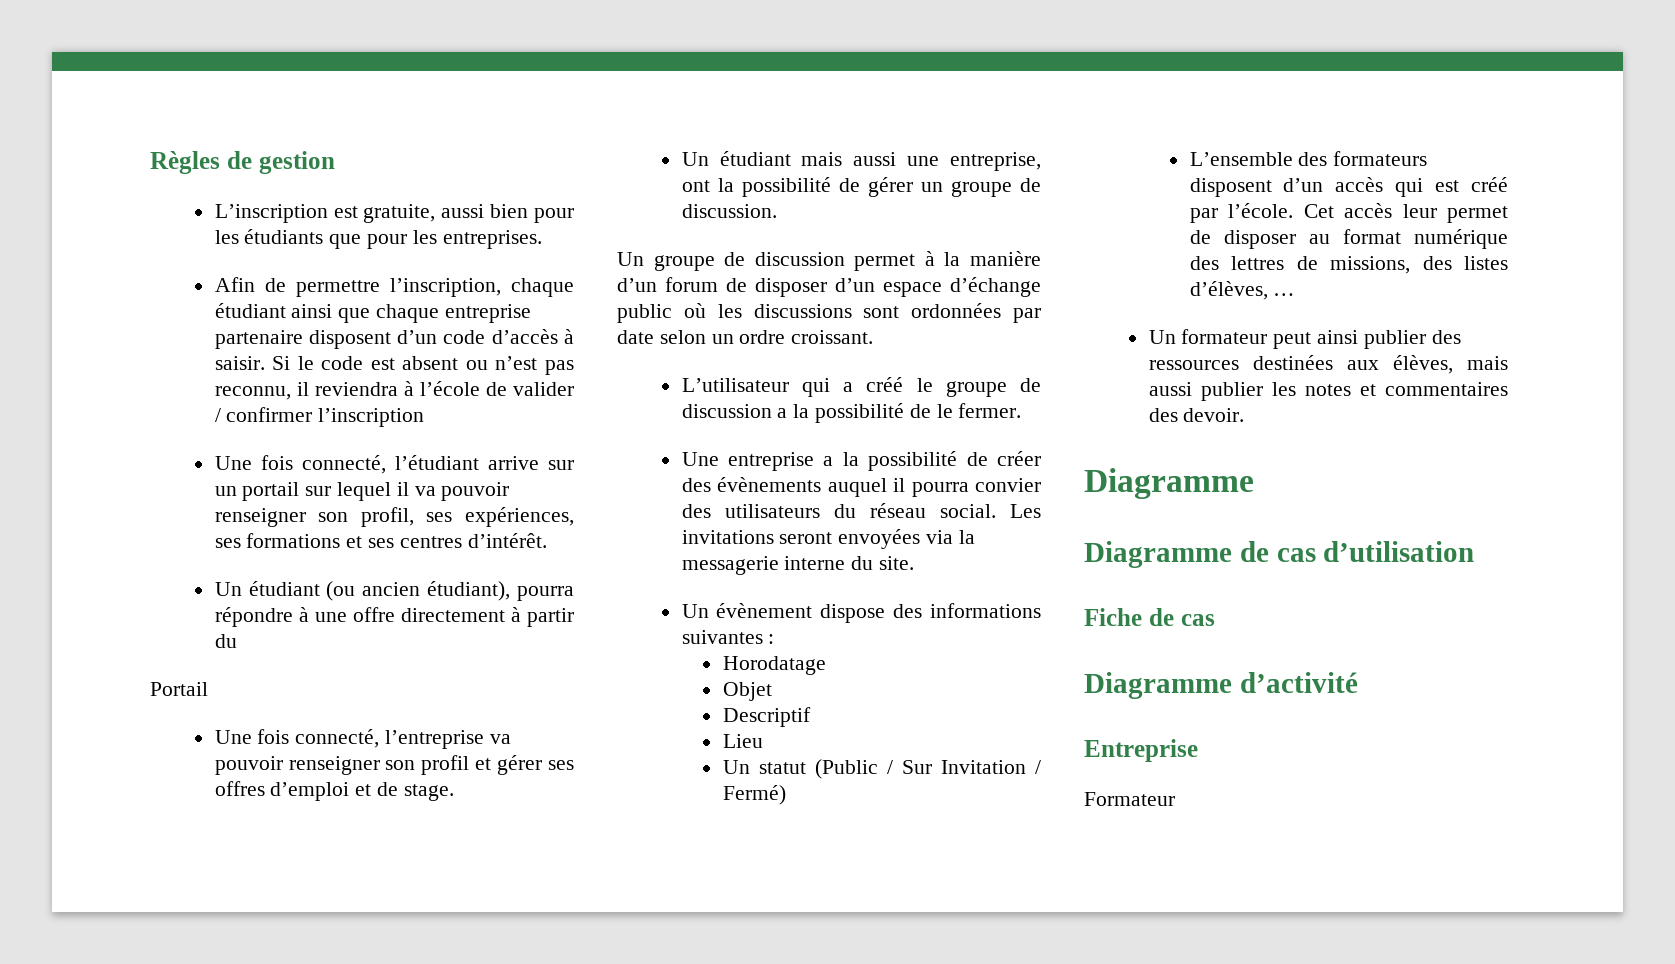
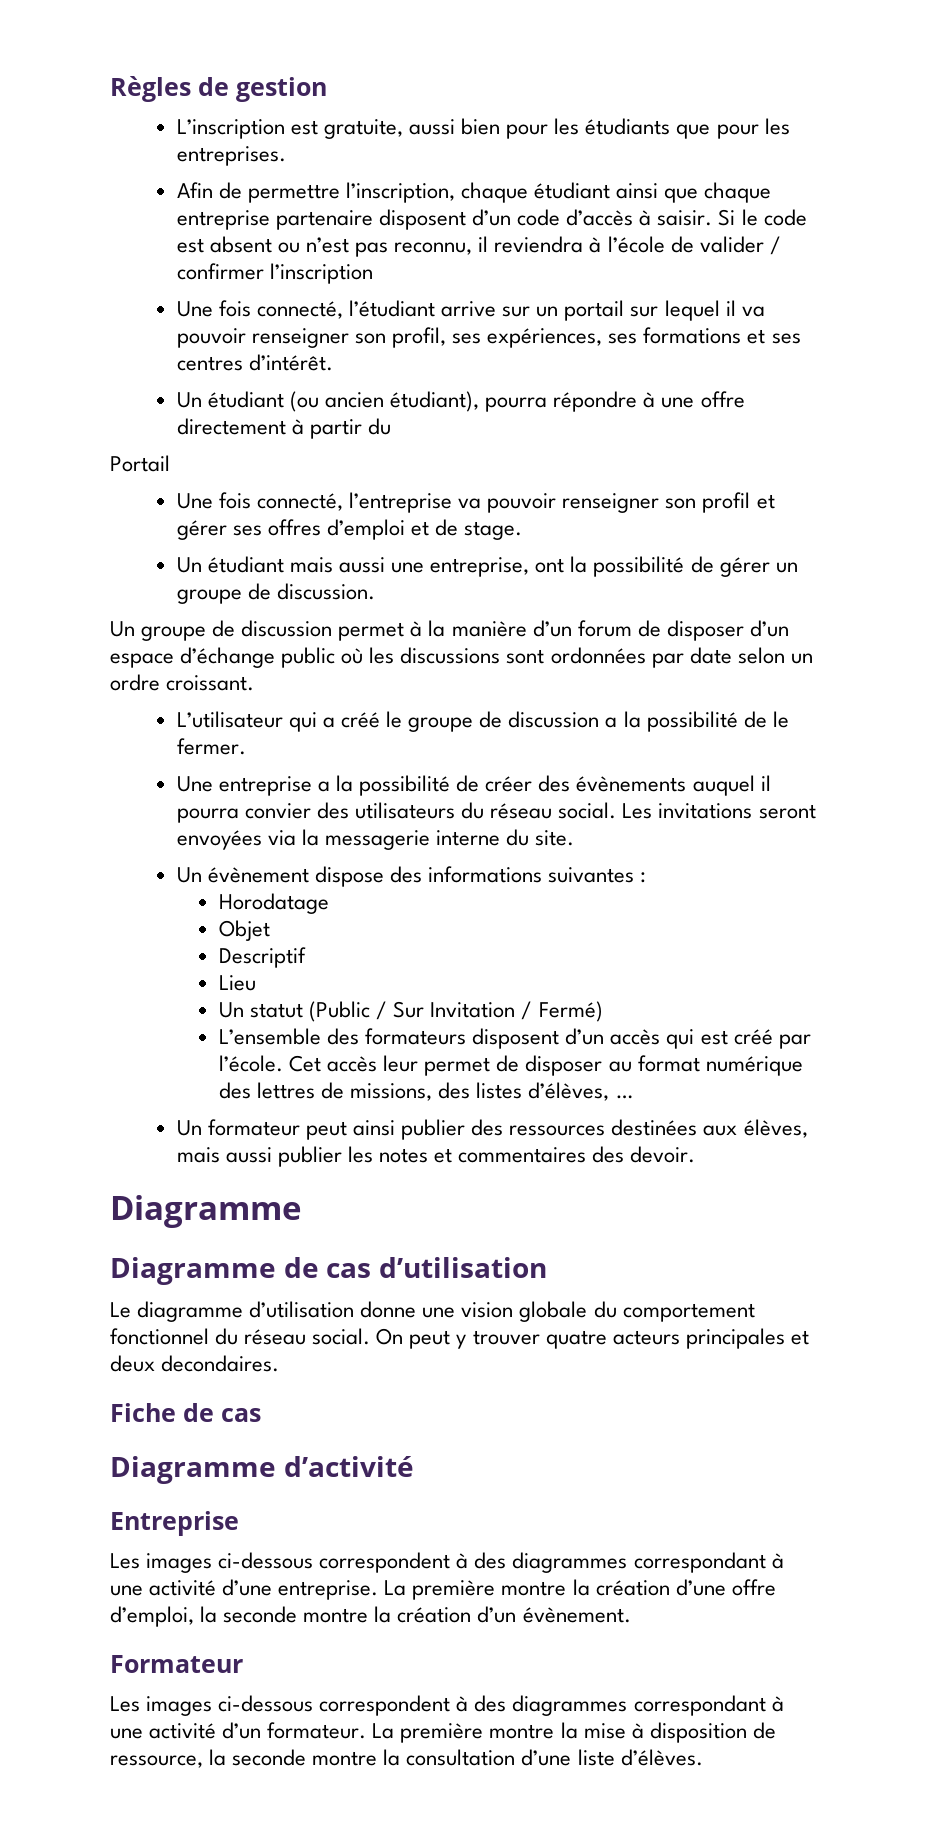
+ Le diagramme d’utilisation donne une vision globale du comportement fonctionnel du réseau social. On peut y trouver quatre acteurs principales et deux decondaires.
+ Les images ci-dessous correspondent à des diagrammes correspondant à une activité d’une entreprise. La première montre la création d’une offre d’emploi, la seconde montre la création d’un évènement.
  Formateur
+ Les images ci-dessous correspondent à des diagrammes correspondant à une activité d’un formateur. La première montre la mise à disposition de ressource, la seconde montre la consultation d’une liste d’élèves.

